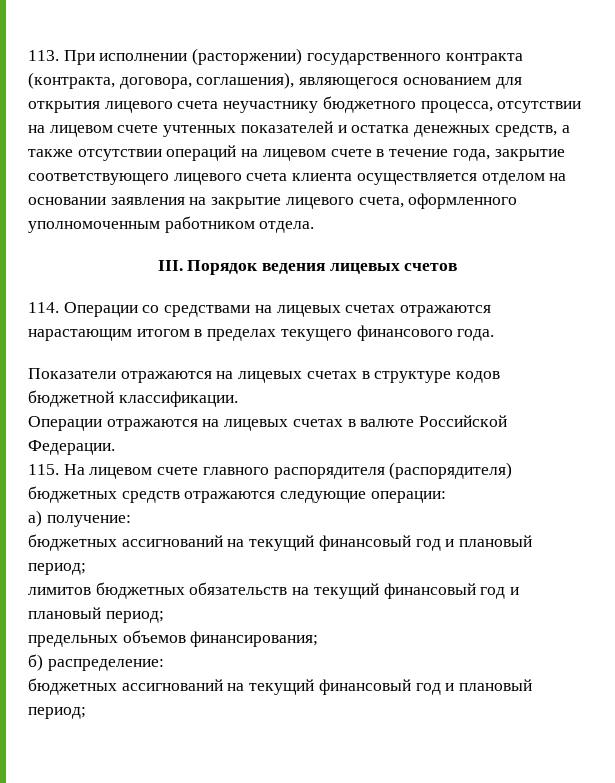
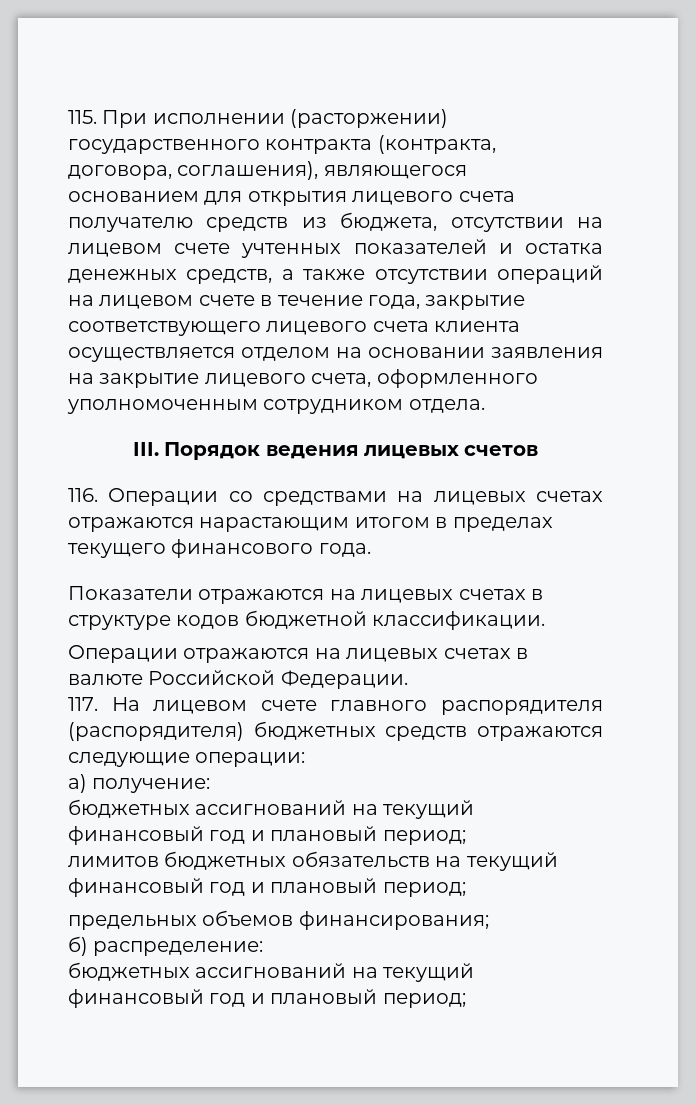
- 113. При исполнении (расторжении) государственного контракта (контракта, договора, соглашения), являющегося основанием для открытия лицевого счета неучастнику бюджетного процесса, отсутствии на лицевом счете учтенных показателей и остатка денежных средств, а также отсутствии операций на лицевом счете в течение года, закрытие соответствующего лицевого счета клиента осуществляется отделом на основании заявления на закрытие лицевого счета, оформленного уполномоченным работником отдела.
+ 115. При исполнении (расторжении) государственного контракта (контракта, договора, соглашения), являющегося основанием для открытия лицевого счета получателю средств из бюджета, отсутствии на лицевом счете учтенных показателей и остатка денежных средств, а также отсутствии операций на лицевом счете в течение года, закрытие соответствующего лицевого счета клиента осуществляется отделом на основании заявления на закрытие лицевого счета, оформленного уполномоченным сотрудником отдела.
- 114. Операции со средствами на лицевых счетах отражаются нарастающим итогом в пределах текущего финансового года.
+ 116. Операции со средствами на лицевых счетах отражаются нарастающим итогом в пределах текущего финансового года.
- 115. На лицевом счете главного распорядителя (распорядителя) бюджетных средств отражаются следующие операции:
+ 117. На лицевом счете главного распорядителя (распорядителя) бюджетных средств отражаются следующие операции:

